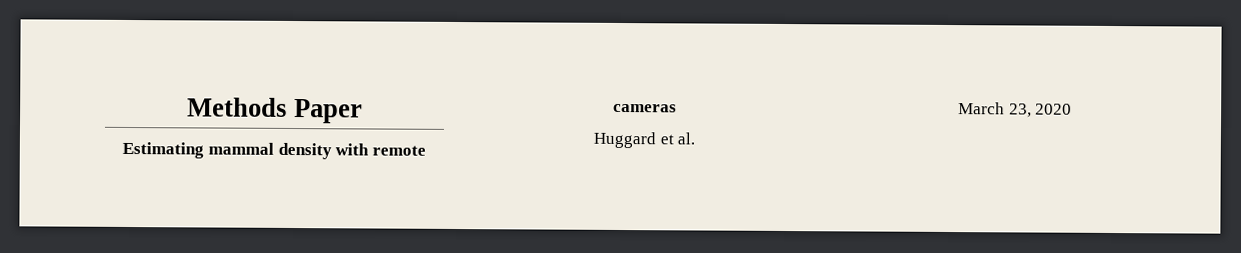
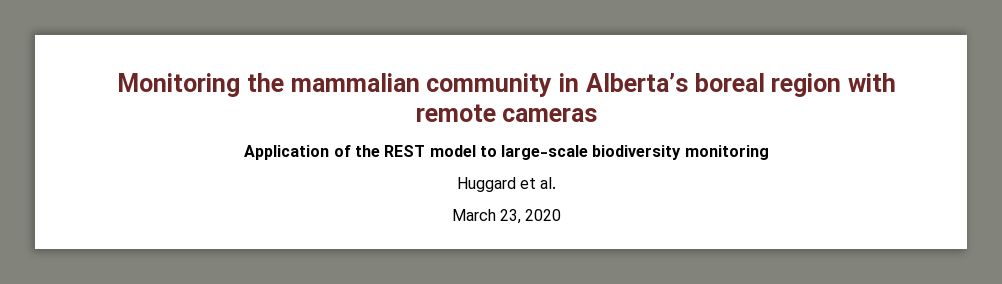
- Methods Paper
- Estimating mammal density with remote cameras
+ Monitoring the mammalian community in Alberta’s boreal region with remote cameras
+ Application of the REST model to large-scale biodiversity monitoring

